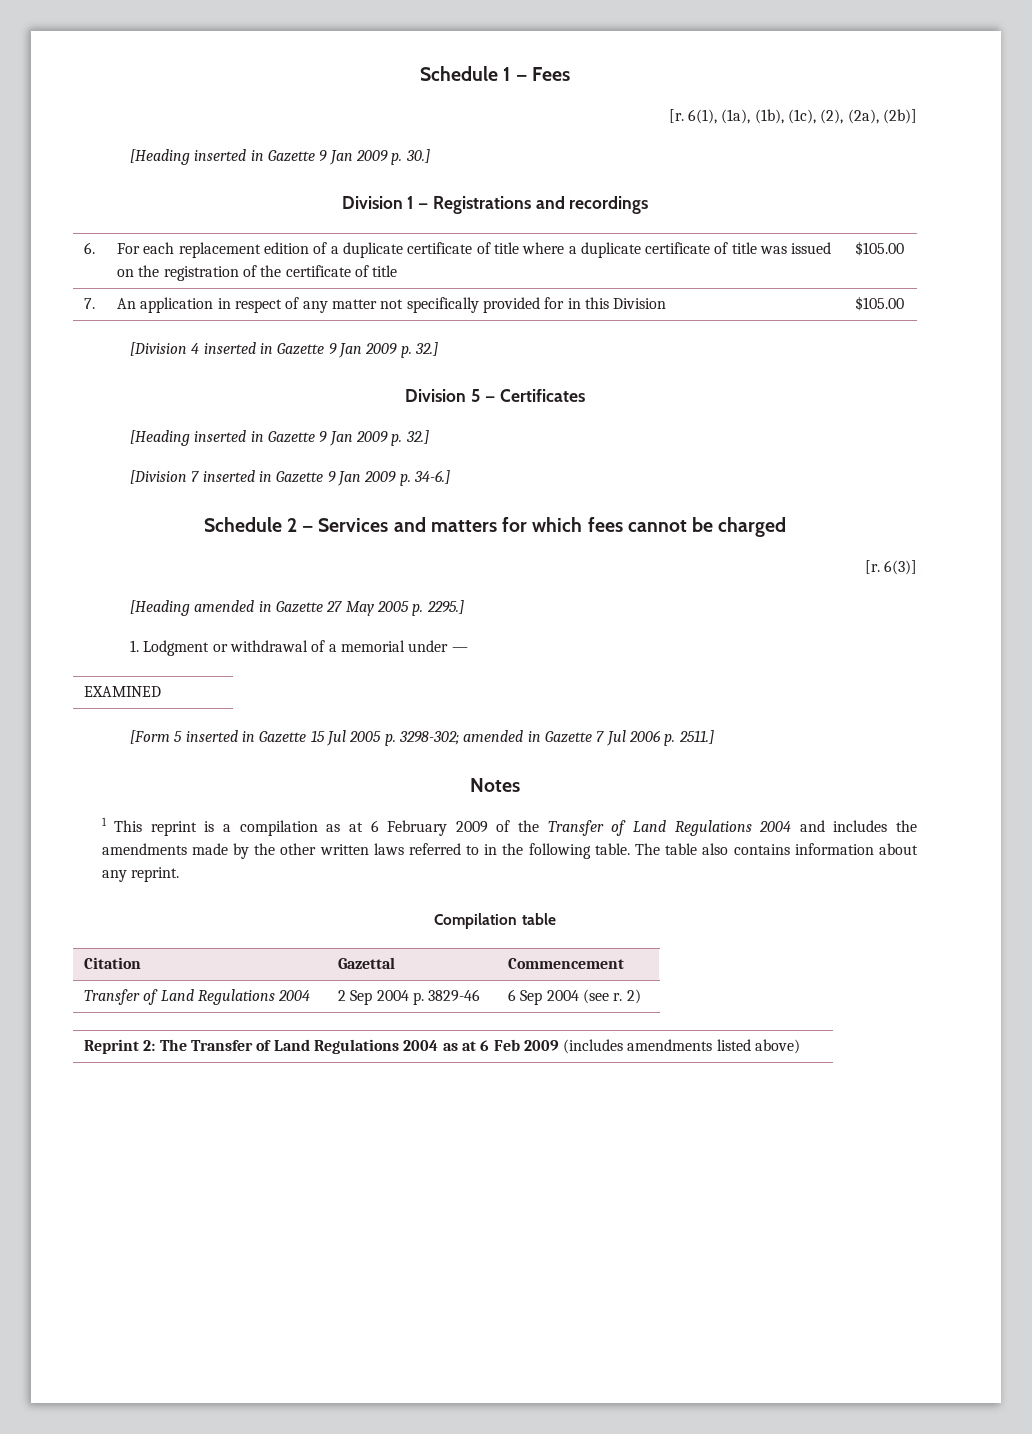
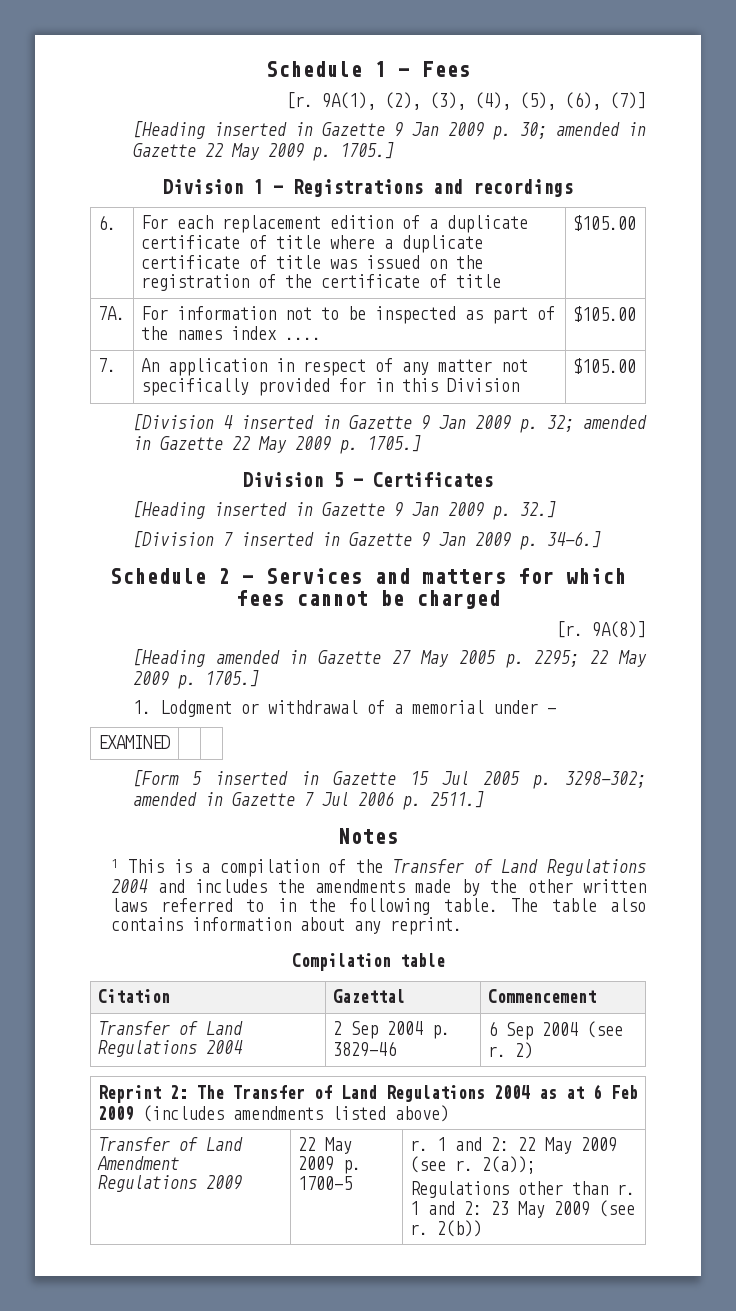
- 6(1), (1a), (1b), (1c), (2), (2a), (2b)]
- [Heading inserted in Gazette 9 Jan 2009 p. 30.]
+ 9A(1), (2), (3), (4), (5), (6), (7)]
+ [Heading inserted in Gazette 9 Jan 2009 p. 30; amended in Gazette 22 May 2009 p. 1705.]
+ 7A. | For information not to be inspected as part of the names index .... | $105.00
- [Division 4 inserted in Gazette 9 Jan 2009 p. 32.]
+ [Division 4 inserted in Gazette 9 Jan 2009 p. 32; amended in Gazette 22 May 2009 p. 1705.]
- 6(3)]
+ 9A(8)]
- [Heading amended in Gazette 27 May 2005 p. 2295.]
+ [Heading amended in Gazette 27 May 2005 p. 2295; 22 May 2009 p. 1705.]
- 1 This reprint is a compilation as at 6 February 2009 of the Transfer of Land Regulations 2004 and includes the amendments made by the other written laws referred to in the following table.
+ 1 This is a compilation of the Transfer of Land Regulations 2004 and includes the amendments made by the other written laws referred to in the following table.
+ Transfer of Land Amendment Regulations 2009 | 22 May 2009 p. 1700-5 | r. 1 and 2: 22 May 2009 (see r. 2(a));
+ Regulations other than r. 1 and 2: 23 May 2009 (see r. 2(b))

